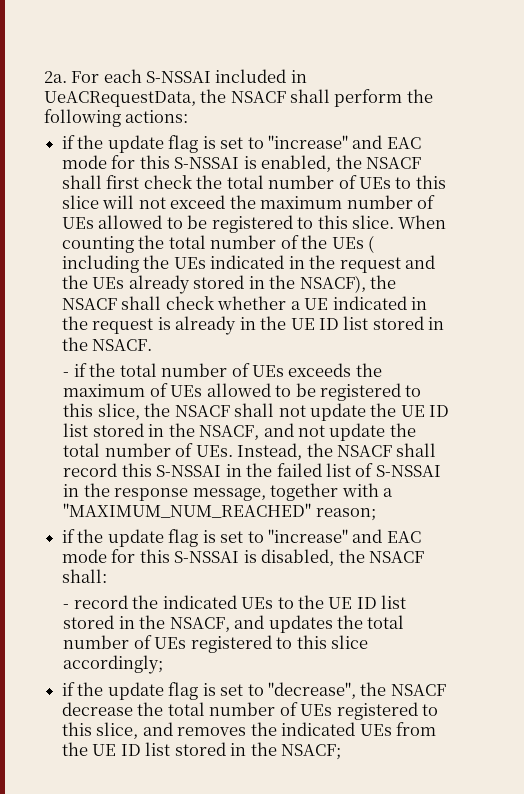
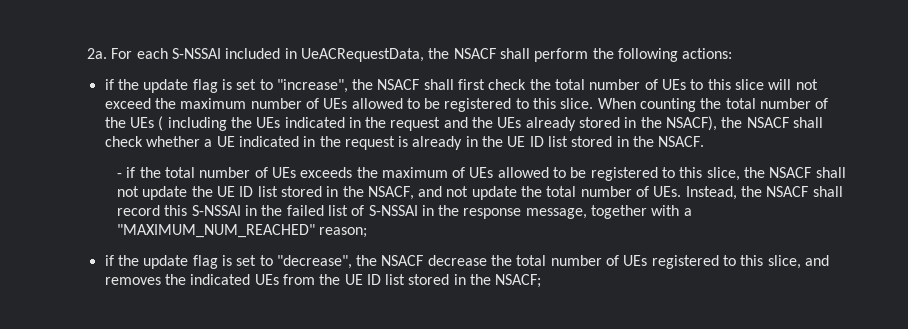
- if the update flag is set to "increase" and EAC mode for this S-NSSAI is enabled, the NSACF shall first check the total number of UEs to this slice will not exceed the maximum number of UEs allowed to be registered to this slice.
+ if the update flag is set to "increase", the NSACF shall first check the total number of UEs to this slice will not exceed the maximum number of UEs allowed to be registered to this slice.
- if the update flag is set to "increase" and EAC mode for this S-NSSAI is disabled, the NSACF shall:
- - record the indicated UEs to the UE ID list stored in the NSACF, and updates the total number of UEs registered to this slice accordingly;

